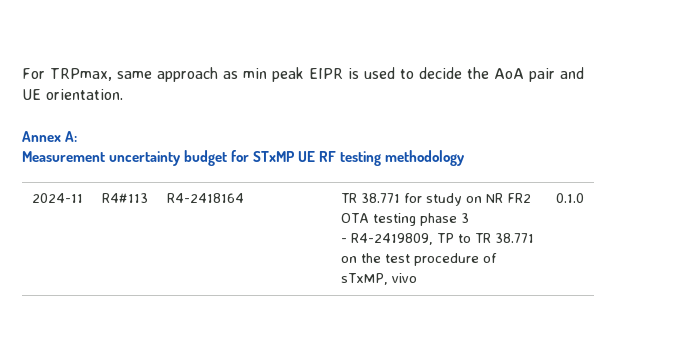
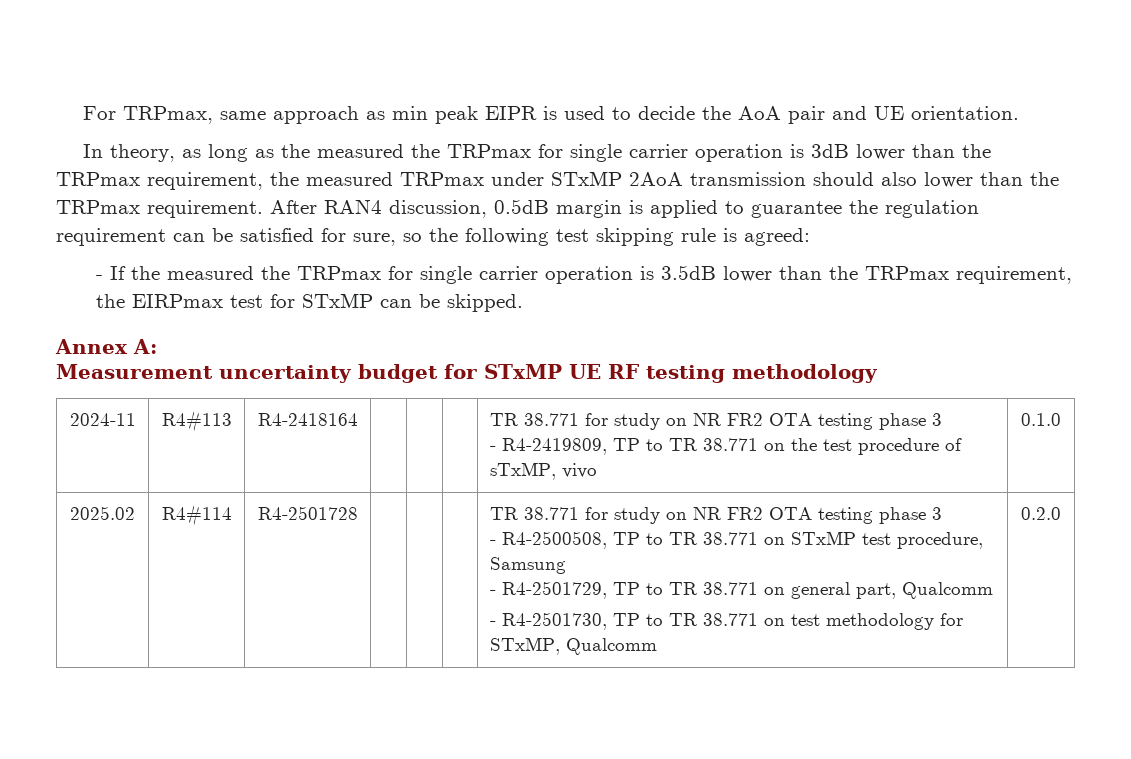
+ In theory, as long as the measured the TRPmax for single carrier operation is 3dB lower than the TRPmax requirement, the measured TRPmax under STxMP 2AoA transmission should also lower than the TRPmax requirement. After RAN4 discussion, 0.5dB margin is applied to guarantee the regulation requirement can be satisfied for sure, so the following test skipping rule is agreed:
+ - If the measured the TRPmax for single carrier operation is 3.5dB lower than the TRPmax requirement, the EIRPmax test for STxMP can be skipped.
+ 2025.02 | R4#114 | R4-2501728 | | | | TR 38.771 for study on NR FR2 OTA testing phase 3
+ - R4-2500508, TP to TR 38.771 on STxMP test procedure, Samsung
+ - R4-2501729, TP to TR 38.771 on general part, Qualcomm
+ - R4-2501730, TP to TR 38.771 on test methodology for STxMP, Qualcomm | 0.2.0

